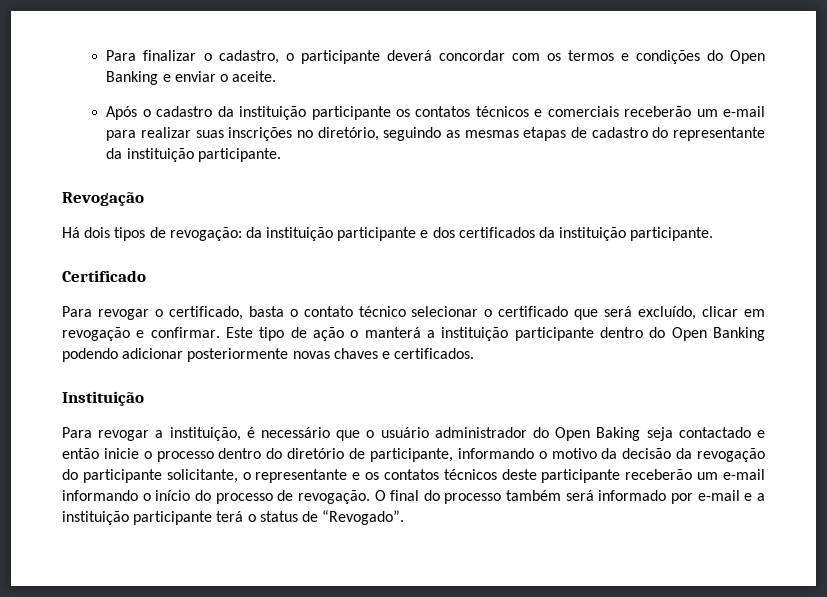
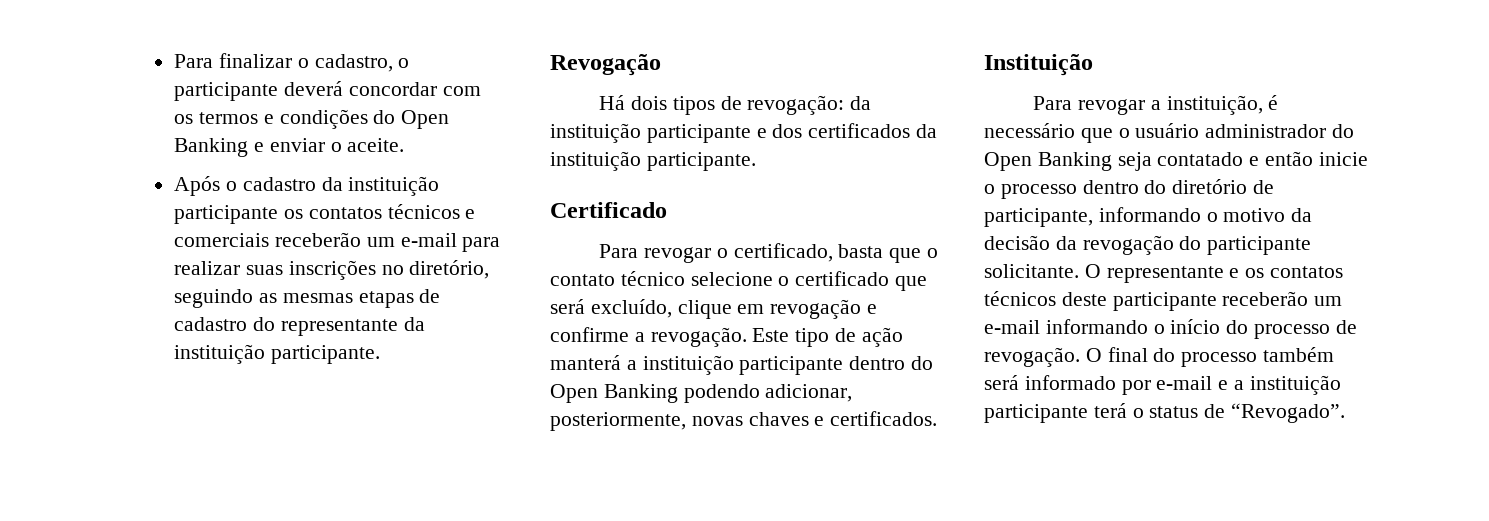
- Para revogar o certificado, basta o contato técnico selecionar o certificado que será excluído, clicar em revogação e confirmar.
+ Para revogar o certificado, basta que o contato técnico selecione o certificado que será excluído, clique em revogação e confirme a revogação.
- Este tipo de ação o manterá a instituição participante dentro do Open Banking podendo adicionar posteriormente novas chaves e certificados.
+ Este tipo de ação manterá a instituição participante dentro do Open Banking podendo adicionar, posteriormente, novas chaves e certificados.
- Para revogar a instituição, é necessário que o usuário administrador do Open Baking seja contactado e então inicie o processo dentro do diretório de participante, informando o motivo da decisão da revogação do participante solicitante, o representante e os contatos técnicos deste participante receberão um e-mail informando o início do processo de revogação.
+ Para revogar a instituição, é necessário que o usuário administrador do Open Banking seja contatado e então inicie o processo dentro do diretório de participante, informando o motivo da decisão da revogação do participante solicitante. O representante e os contatos técnicos deste participante receberão um e-mail informando o início do processo de revogação.

